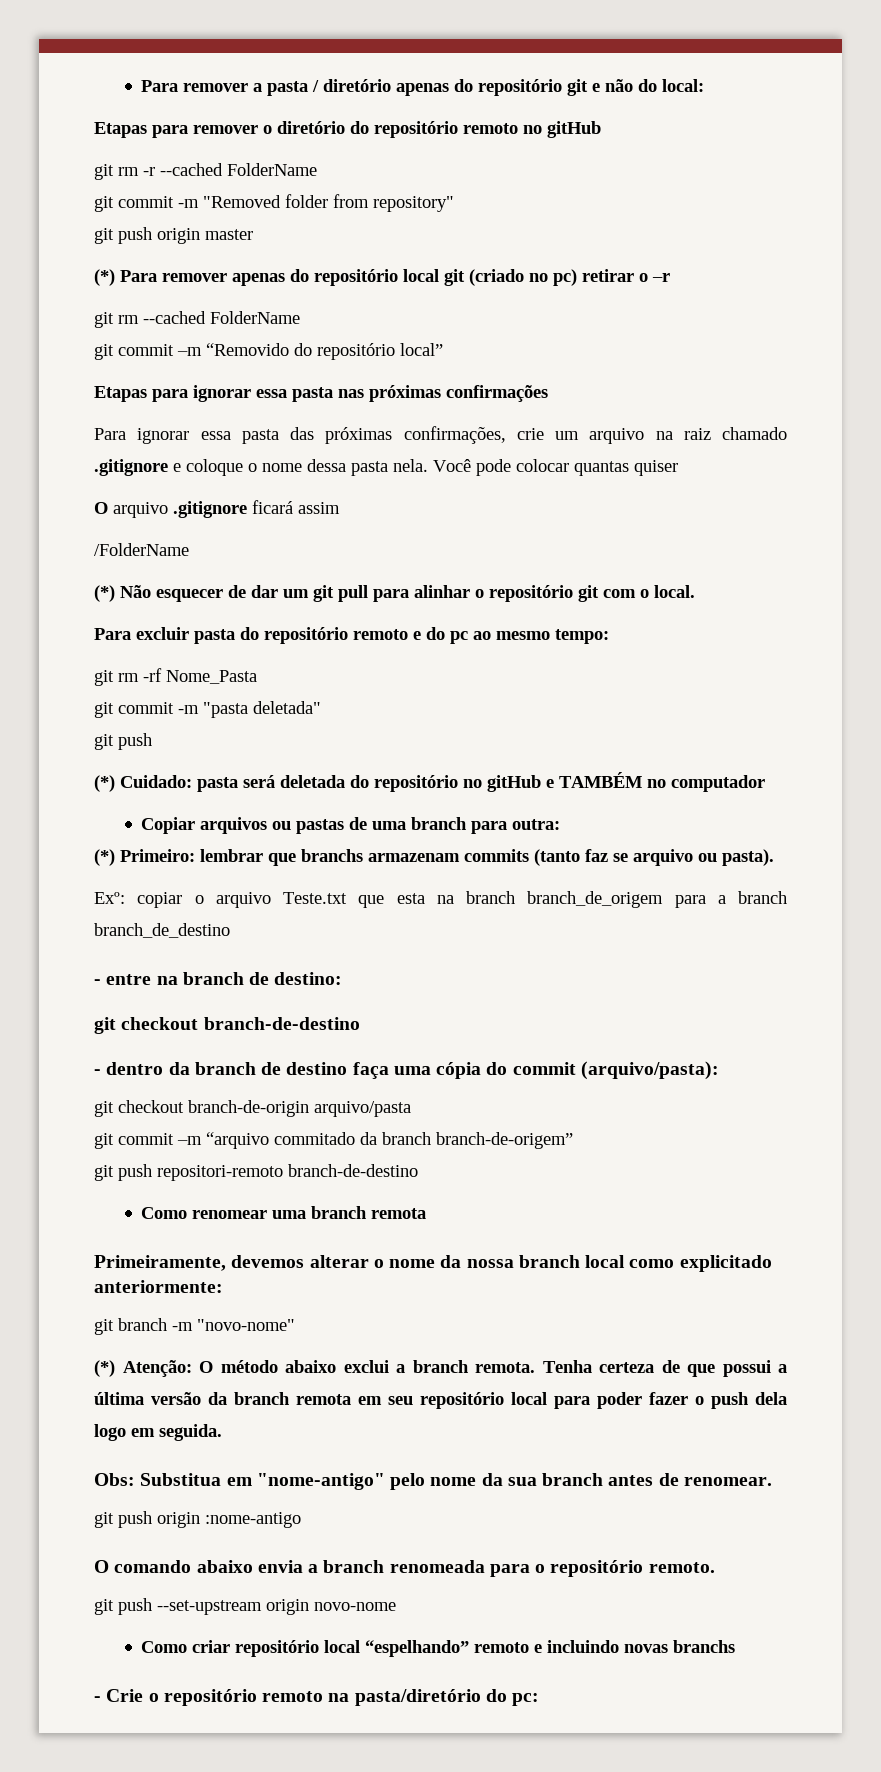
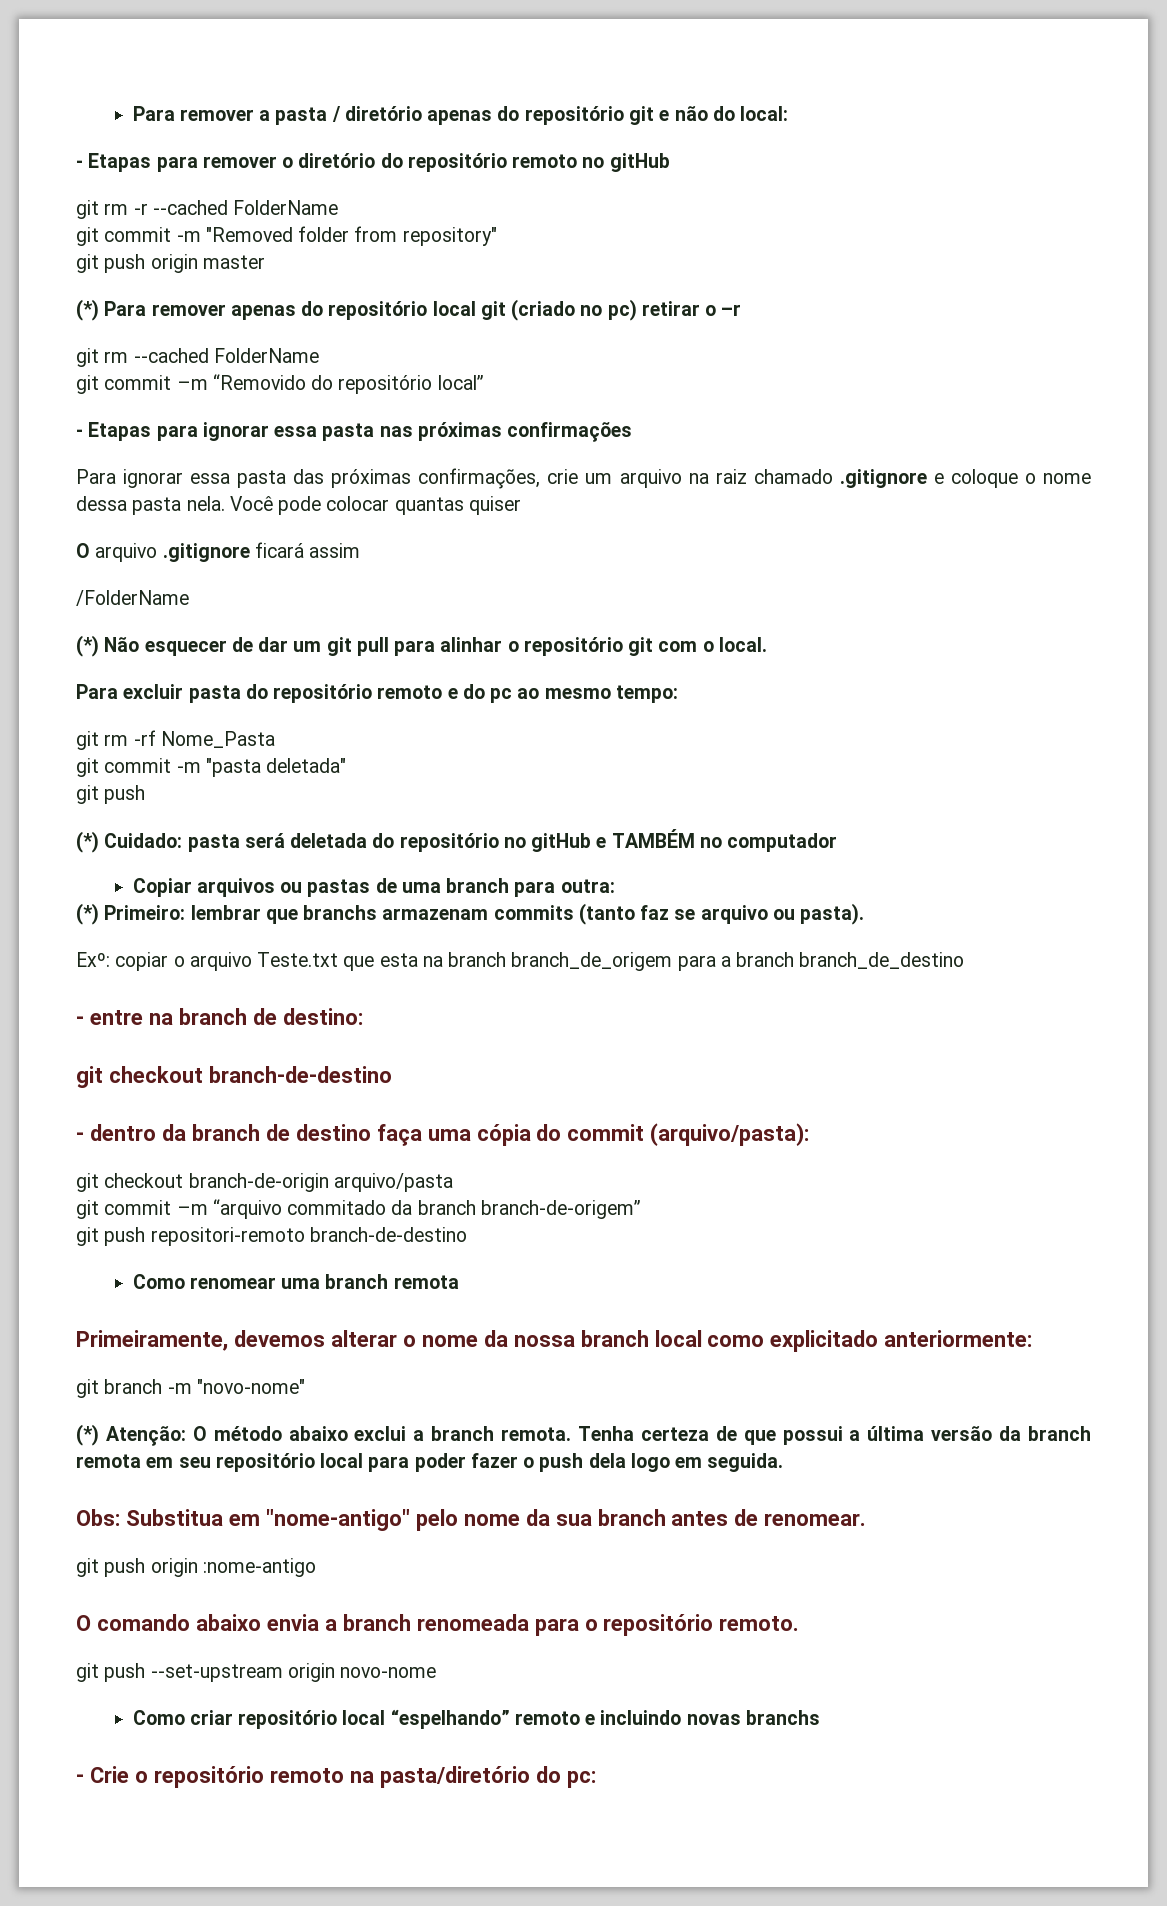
- Etapas para remover o diretório do repositório remoto no gitHub
+ - Etapas para remover o diretório do repositório remoto no gitHub
- Etapas para ignorar essa pasta nas próximas confirmações
+ - Etapas para ignorar essa pasta nas próximas confirmações

